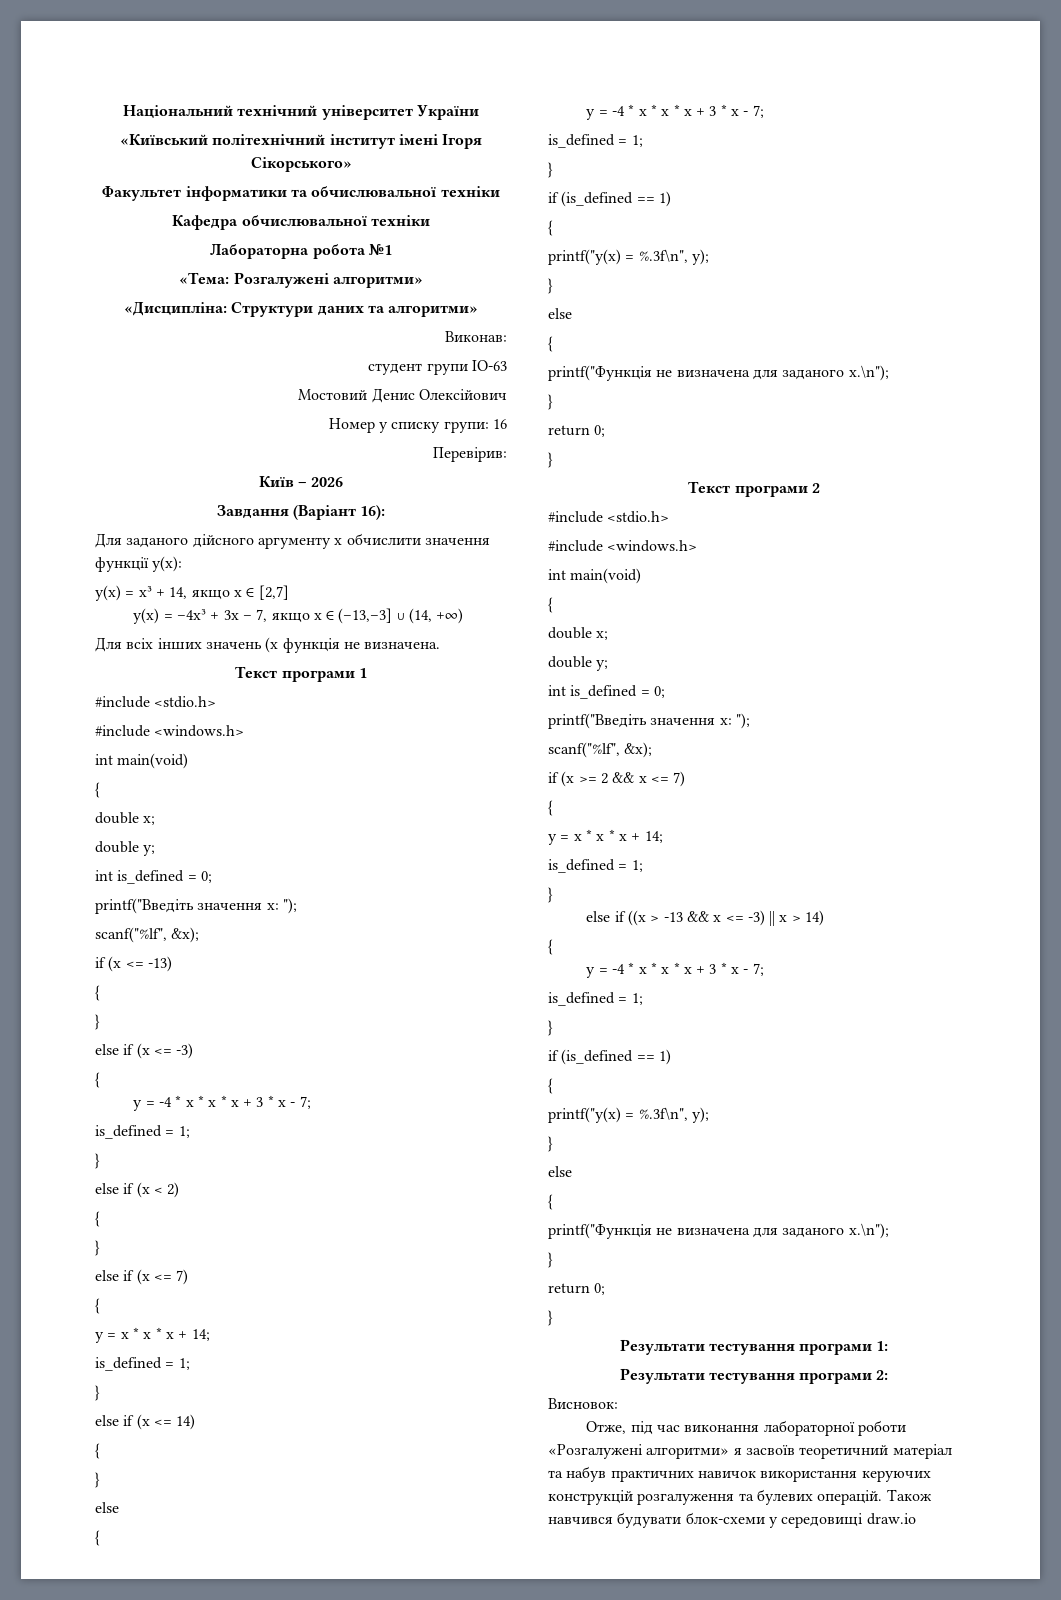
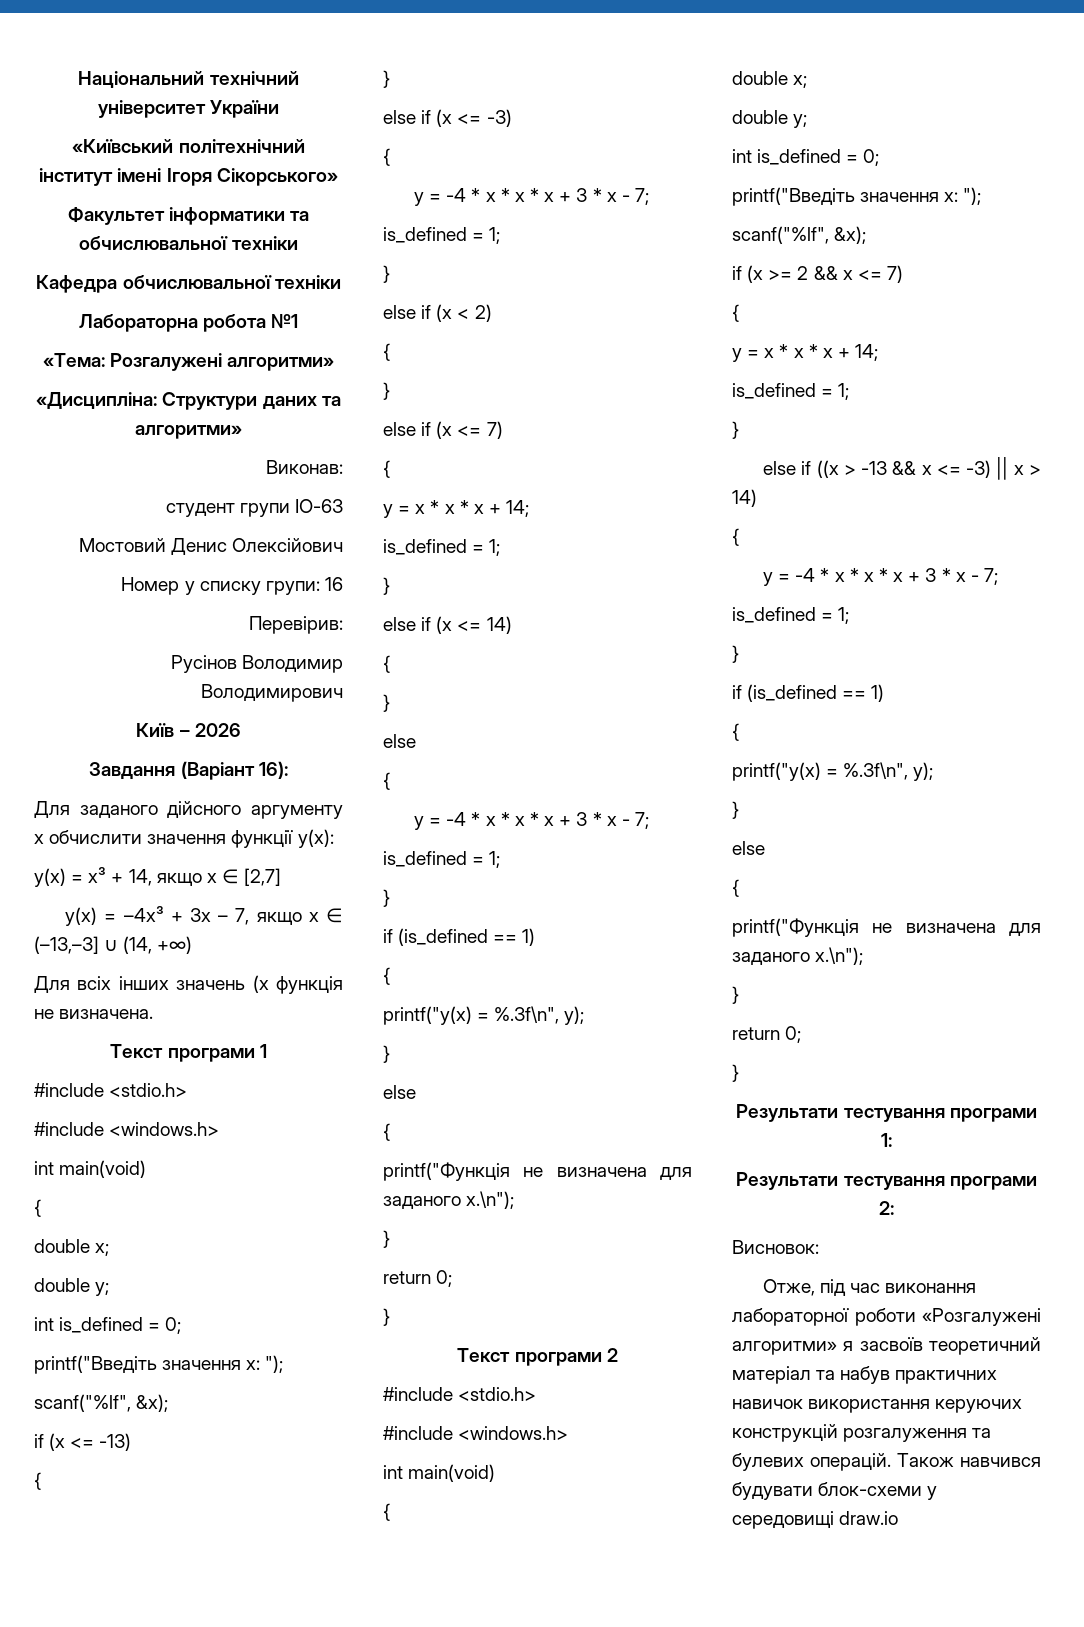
+ Русінов Володимир Володимирович

